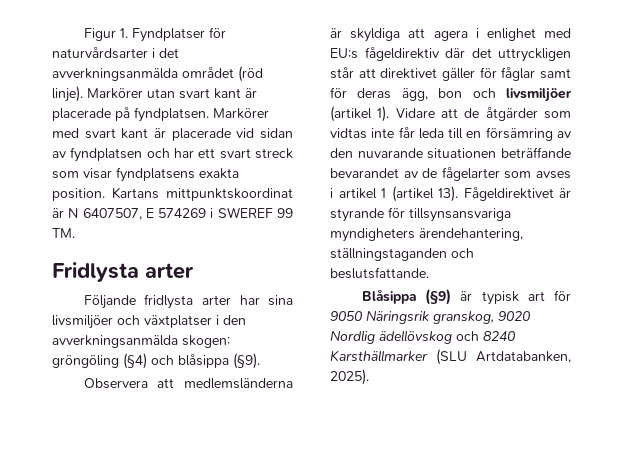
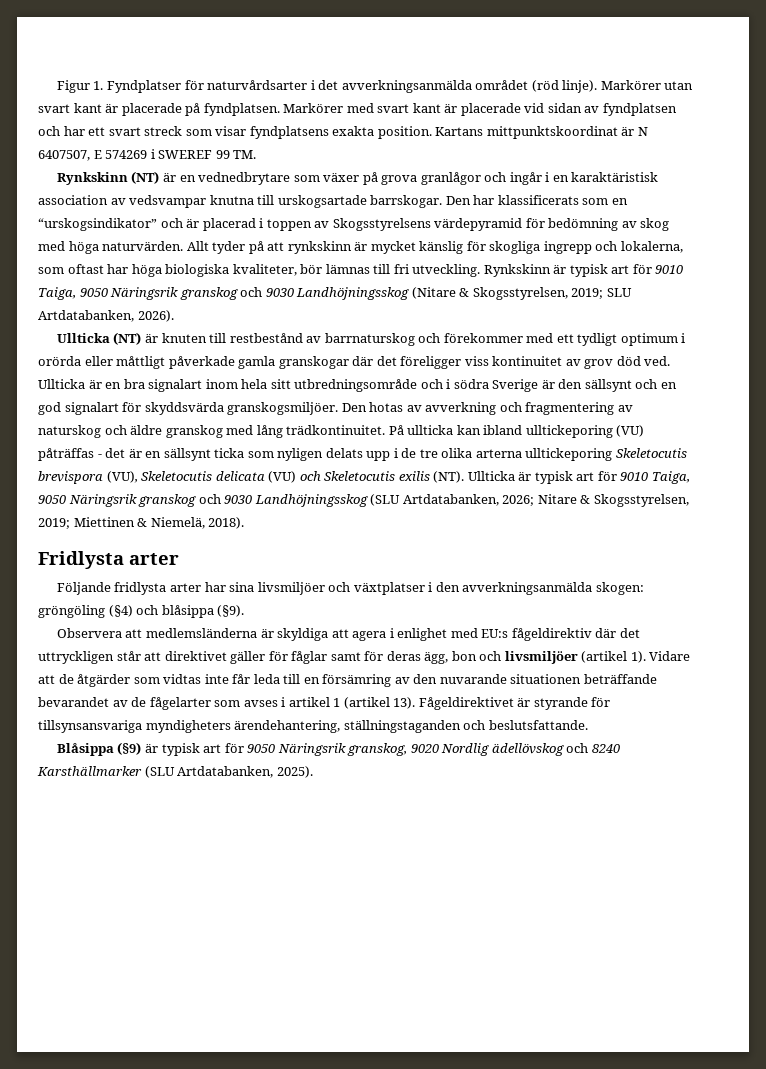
+ Rynkskinn (NT) är en vednedbrytare som växer på grova granlågor och ingår i en karaktäristisk association av vedsvampar knutna till urskogsartade barrskogar. Den har klassificerats som en “urskogsindikator” och är placerad i toppen av Skogsstyrelsens värdepyramid för bedömning av skog med höga naturvärden. Allt tyder på att rynkskinn är mycket känslig för skogliga ingrepp och lokalerna, som oftast har höga biologiska kvaliteter, bör lämnas till fri utveckling. Rynkskinn är typisk art för 9010 Taiga, 9050 Näringsrik granskog och 9030 Landhöjningsskog (Nitare & Skogsstyrelsen, 2019; SLU Artdatabanken, 2026).
+ Ullticka (NT) är knuten till restbestånd av barrnaturskog och förekommer med ett tydligt optimum i orörda eller måttligt påverkade gamla granskogar där det föreligger viss kontinuitet av grov död ved. Ullticka är en bra signalart inom hela sitt utbredningsområde och i södra Sverige är den sällsynt och en god signalart för skyddsvärda granskogsmiljöer. Den hotas av avverkning och fragmentering av naturskog och äldre granskog med lång trädkontinuitet. På ullticka kan ibland ulltickeporing (VU) påträffas - det är en sällsynt ticka som nyligen delats upp i de tre olika arterna ulltickeporing Skeletocutis brevispora (VU), Skeletocutis delicata (VU) och Skeletocutis exilis (NT). Ullticka är typisk art för 9010 Taiga, 9050 Näringsrik granskog och 9030 Landhöjningsskog (SLU Artdatabanken, 2026; Nitare & Skogsstyrelsen, 2019; Miettinen & Niemelä, 2018).

